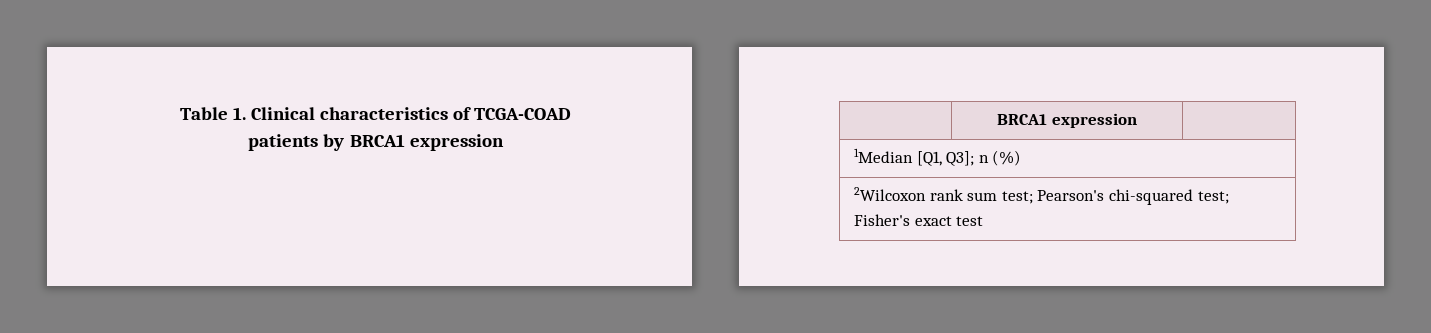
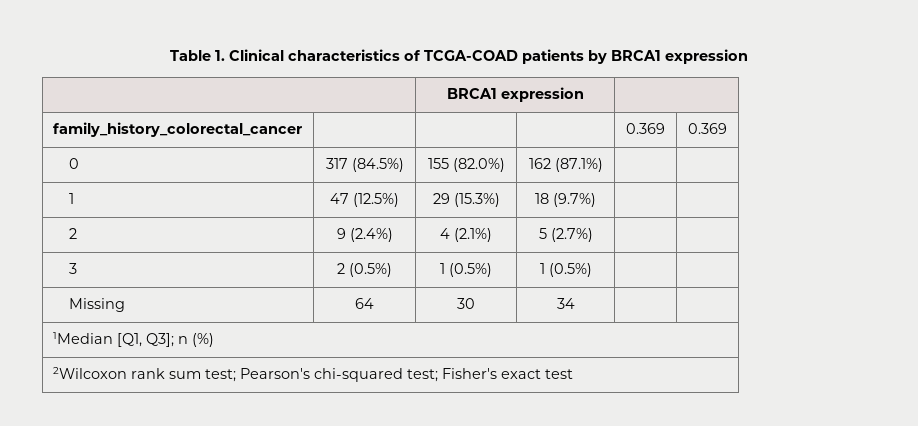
+ family_history_colorectal_cancer | | | | 0.369 | 0.369
+ 0 | 317 (84.5%) | 155 (82.0%) | 162 (87.1%) | |
+ 1 | 47 (12.5%) | 29 (15.3%) | 18 (9.7%) | |
+ 2 | 9 (2.4%) | 4 (2.1%) | 5 (2.7%) | |
+ 3 | 2 (0.5%) | 1 (0.5%) | 1 (0.5%) | |
+ Missing | 64 | 30 | 34 | |

